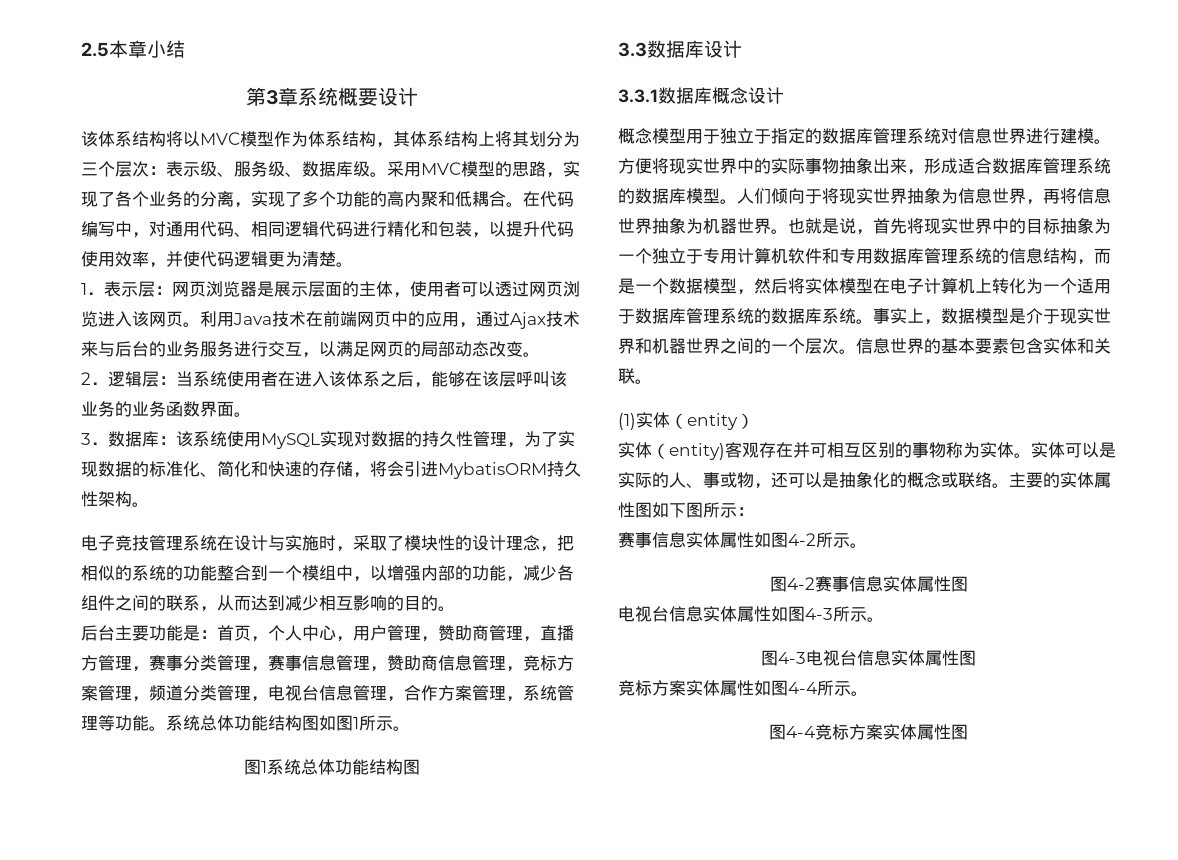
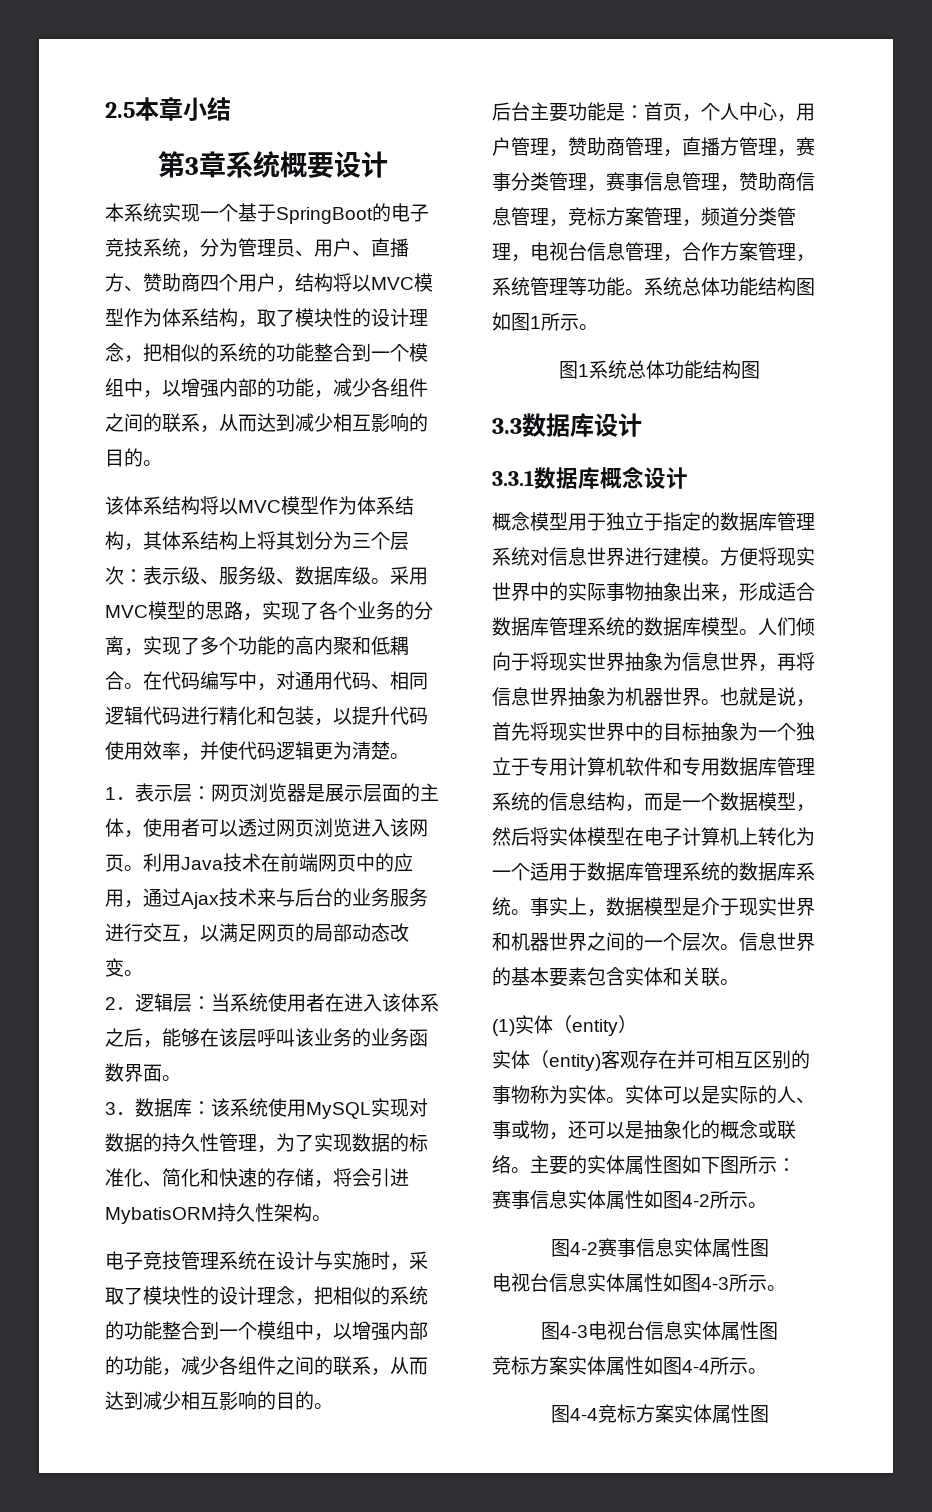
+ 本系统实现一个基于SpringBoot的电子竞技系统，分为管理员、用户、直播方、赞助商四个用户，结构将以MVC模型作为体系结构，取了模块性的设计理念，把相似的系统的功能整合到一个模组中，以增强内部的功能，减少各组件之间的联系，从而达到减少相互影响的目的。

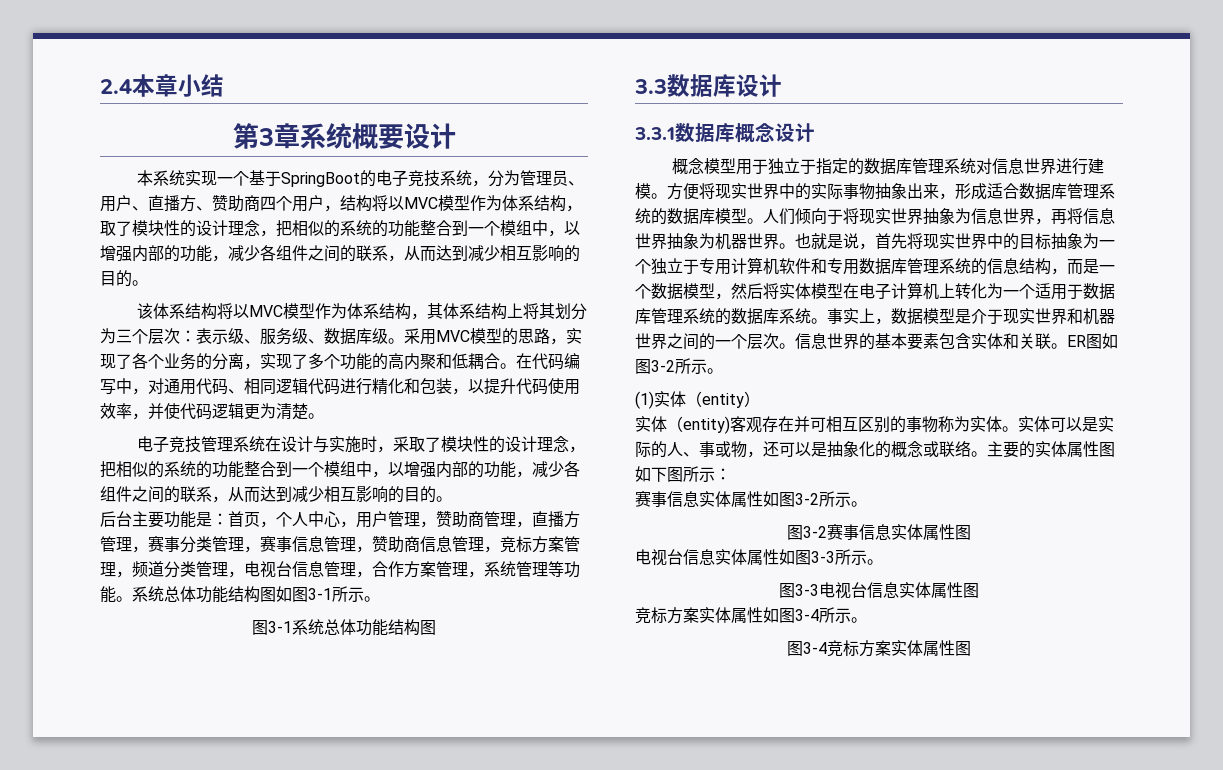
- 2.5本章小结
+ 2.4本章小结
- 1．表示层：网页浏览器是展示层面的主体，使用者可以透过网页浏览进入该网页。利用Java技术在前端网页中的应用，通过Ajax技术来与后台的业务服务进行交互，以满足网页的局部动态改变。
- 2．逻辑层：当系统使用者在进入该体系之后，能够在该层呼叫该业务的业务函数界面。
- 3．数据库：该系统使用MySQL实现对数据的持久性管理，为了实现数据的标准化、简化和快速的存储，将会引进MybatisORM持久性架构。
- 系统总体功能结构图如图1所示。
- 图1系统总体功能结构图
+ 系统总体功能结构图如图3-1所示。
+ 图3-1系统总体功能结构图
+ ER图如图3-2所示。
- 赛事信息实体属性如图4-2所示。
- 图4-2赛事信息实体属性图
+ 赛事信息实体属性如图3-2所示。
+ 图3-2赛事信息实体属性图
- 电视台信息实体属性如图4-3所示。
- 图4-3电视台信息实体属性图
+ 电视台信息实体属性如图3-3所示。
+ 图3-3电视台信息实体属性图
- 竞标方案实体属性如图4-4所示。
- 图4-4竞标方案实体属性图
+ 竞标方案实体属性如图3-4所示。
+ 图3-4竞标方案实体属性图

